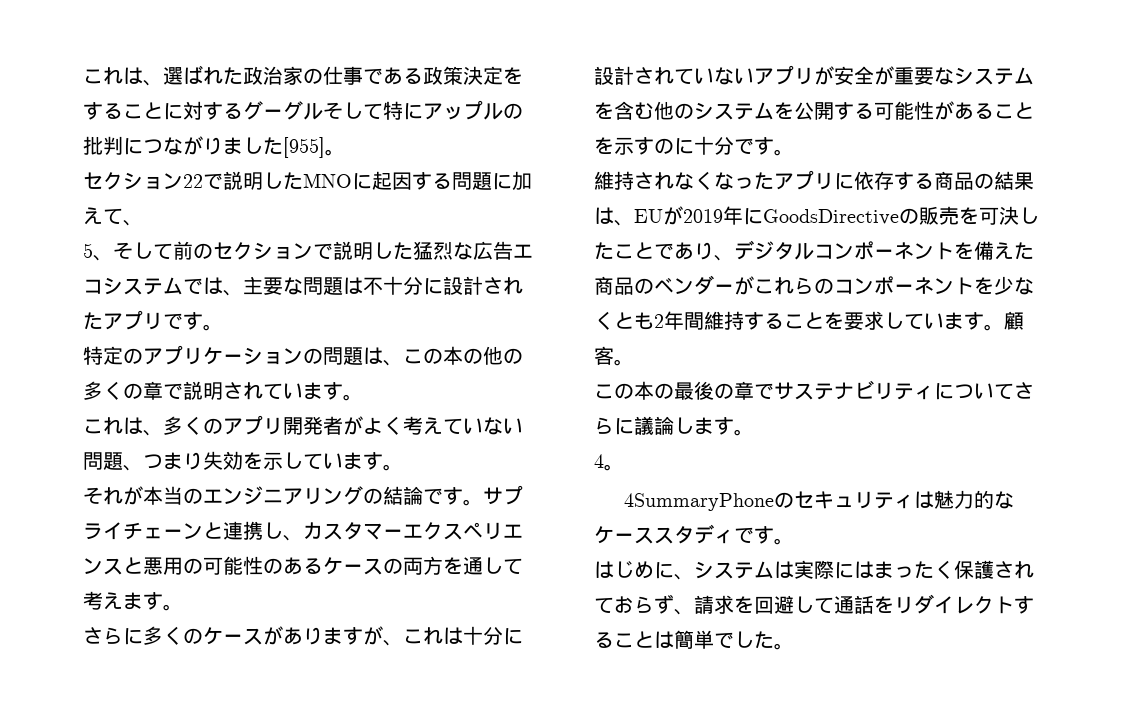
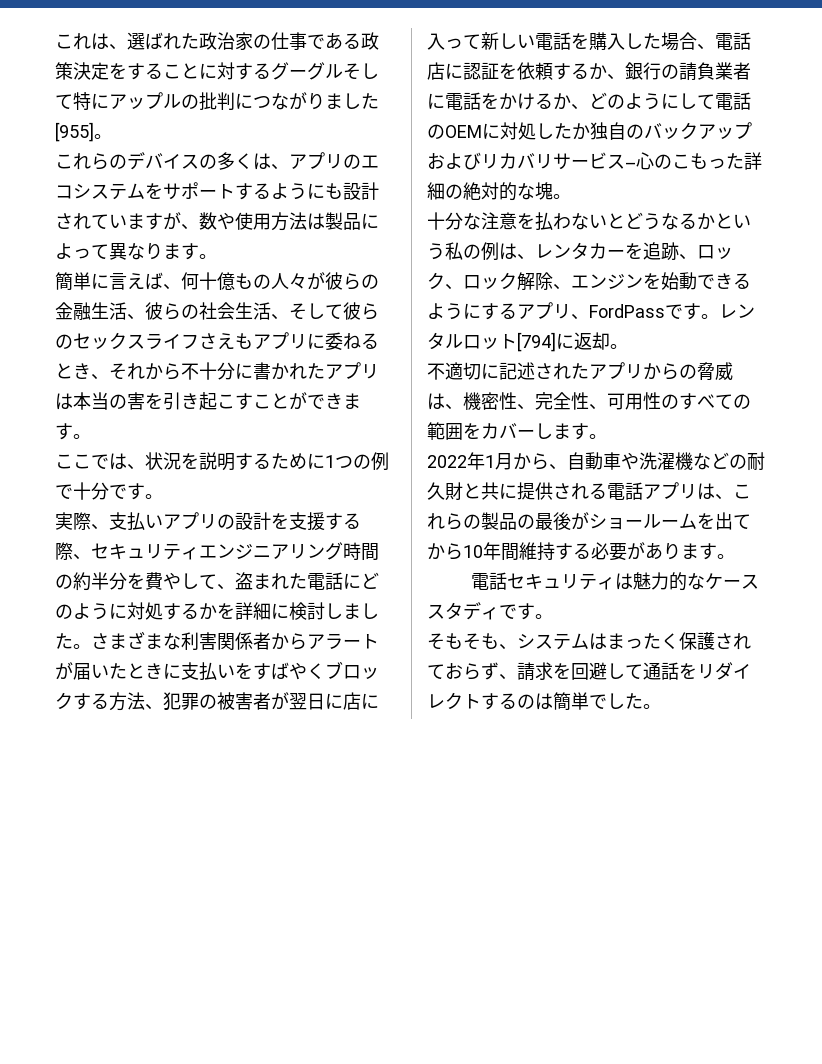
- セクション22で説明したMNOに起因する問題に加えて、
- 5、そして前のセクションで説明した猛烈な広告エコシステムでは、主要な問題は不十分に設計されたアプリです。
- 特定のアプリケーションの問題は、この本の他の多くの章で説明されています。
- これは、多くのアプリ開発者がよく考えていない問題、つまり失効を示しています。
- それが本当のエンジニアリングの結論です。サプライチェーンと連携し、カスタマーエクスペリエンスと悪用の可能性のあるケースの両方を通して考えます。
- さらに多くのケースがありますが、これは十分に設計されていないアプリが安全が重要なシステムを含む他のシステムを公開する可能性があることを示すのに十分です。
- 維持されなくなったアプリに依存する商品の結果は、EUが2019年にGoodsDirectiveの販売を可決したことであり、デジタルコンポーネントを備えた商品のベンダーがこれらのコンポーネントを少なくとも2年間維持することを要求しています。顧客。
- この本の最後の章でサステナビリティについてさらに議論します。
- 4。
- 4SummaryPhoneのセキュリティは魅力的なケーススタディです。
+ これらのデバイスの多くは、アプリのエコシステムをサポートするようにも設計されていますが、数や使用方法は製品によって異なります。
+ 簡単に言えば、何十億もの人々が彼らの金融生活、彼らの社会生活、そして彼らのセックスライフさえもアプリに委ねるとき、それから不十分に書かれたアプリは本当の害を引き起こすことができます。
+ ここでは、状況を説明するために1つの例で十分です。
+ 実際、支払いアプリの設計を支援する際、セキュリティエンジニアリング時間の約半分を費やして、盗まれた電話にどのように対処するかを詳細に検討しました。さまざまな利害関係者からアラートが届いたときに支払いをすばやくブロックする方法、犯罪の被害者が翌日に店に入って新しい電話を購入した場合、電話店に認証を依頼するか、銀行の請負業者に電話をかけるか、どのようにして電話のOEMに対処したか独自のバックアップおよびリカバリサービス–心のこもった詳細の絶対的な塊。
+ 十分な注意を払わないとどうなるかという私の例は、レンタカーを追跡、ロック、ロック解除、エンジンを始動できるようにするアプリ、FordPassです。レンタルロット[794]に返却。
+ 不適切に記述されたアプリからの脅威は、機密性、完全性、可用性のすべての範囲をカバーします。
+ 2022年1月から、自動車や洗濯機などの耐久財と共に提供される電話アプリは、これらの製品の最後がショールームを出てから10年間維持する必要があります。
+ 電話セキュリティは魅力的なケーススタディです。
- はじめに、システムは実際にはまったく保護されておらず、請求を回避して通話をリダイレクトすることは簡単でした。
+ そもそも、システムはまったく保護されておらず、請求を回避して通話をリダイレクトするのは簡単でした。

